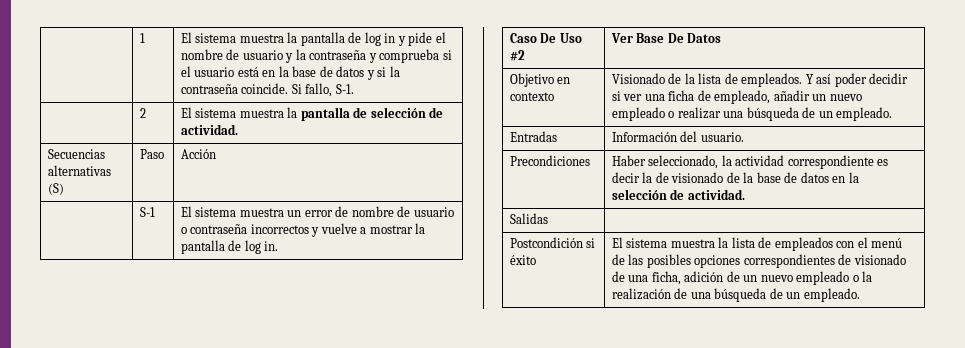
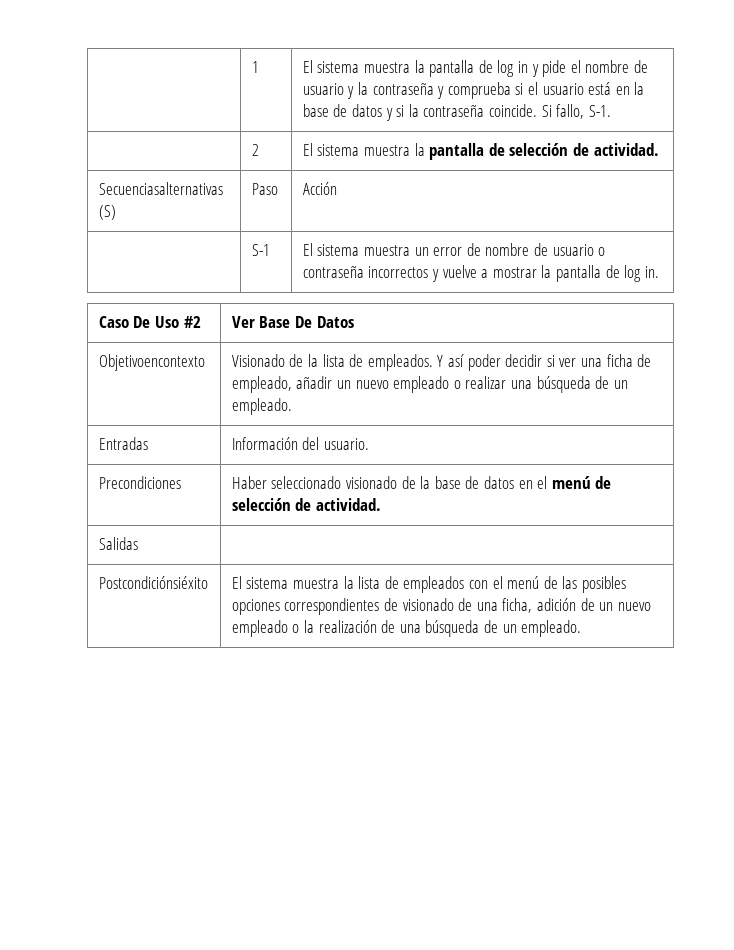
- Secuencias alternativas (S) | Paso | Acción
+ Secuenciasalternativas (S) | Paso | Acción
- Objetivo en contexto | Visionado de la lista de empleados. Y así poder decidir si ver una ficha de empleado, añadir un nuevo empleado o realizar una búsqueda de un empleado.
+ Objetivoencontexto | Visionado de la lista de empleados. Y así poder decidir si ver una ficha de empleado, añadir un nuevo empleado o realizar una búsqueda de un empleado.
- Precondiciones | Haber seleccionado, la actividad correspondiente es decir la de visionado de la base de datos en la selección de actividad.
+ Precondiciones | Haber seleccionado visionado de la base de datos en el menú de selección de actividad.
- Postcondición si éxito | El sistema muestra la lista de empleados con el menú de las posibles opciones correspondientes de visionado de una ficha, adición de un nuevo empleado o la realización de una búsqueda de un empleado.
+ Postcondiciónsiéxito | El sistema muestra la lista de empleados con el menú de las posibles opciones correspondientes de visionado de una ficha, adición de un nuevo empleado o la realización de una búsqueda de un empleado.

